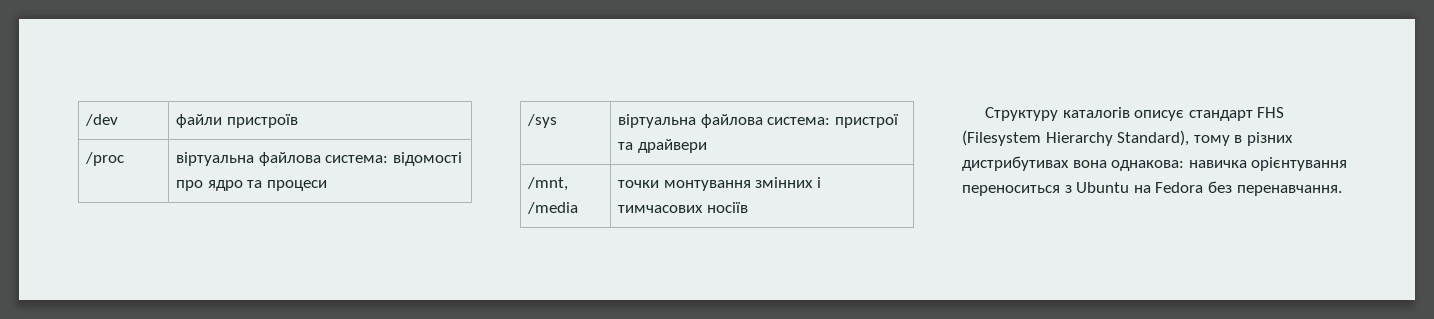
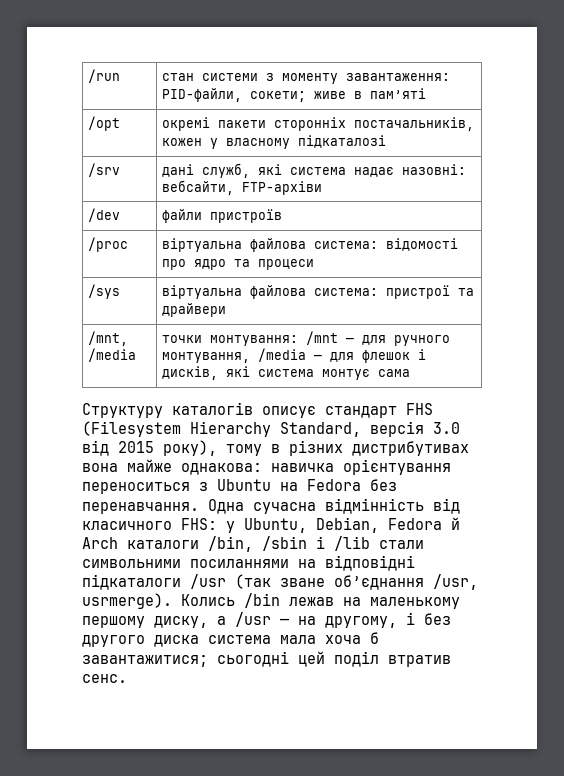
+ /run | стан системи з моменту завантаження: PID-файли, сокети; живе в пам’яті
+ /opt | окремі пакети сторонніх постачальників, кожен у власному підкаталозі
+ /srv | дані служб, які система надає назовні: вебсайти, FTP-архіви
- /mnt, /media | точки монтування змінних і тимчасових носіїв
+ /mnt, /media | точки монтування: /mnt — для ручного монтування, /media — для флешок і дисків, які система монтує сама
- Структуру каталогів описує стандарт FHS (Filesystem Hierarchy Standard), тому в різних дистрибутивах вона однакова: навичка орієнтування переноситься з Ubuntu на Fedora без перенавчання.
+ Структуру каталогів описує стандарт FHS (Filesystem Hierarchy Standard, версія 3.0 від 2015 року), тому в різних дистрибутивах вона майже однакова: навичка орієнтування переноситься з Ubuntu на Fedora без перенавчання.
+ Одна сучасна відмінність від класичного FHS: у Ubuntu, Debian, Fedora й Arch каталоги /bin, /sbin і /lib стали символьними посиланнями на відповідні підкаталоги /usr (так зване об’єднання /usr, usrmerge). Колись /bin лежав на маленькому першому диску, а /usr — на другому, і без другого диска система мала хоча б завантажитися; сьогодні цей поділ втратив сенс.

